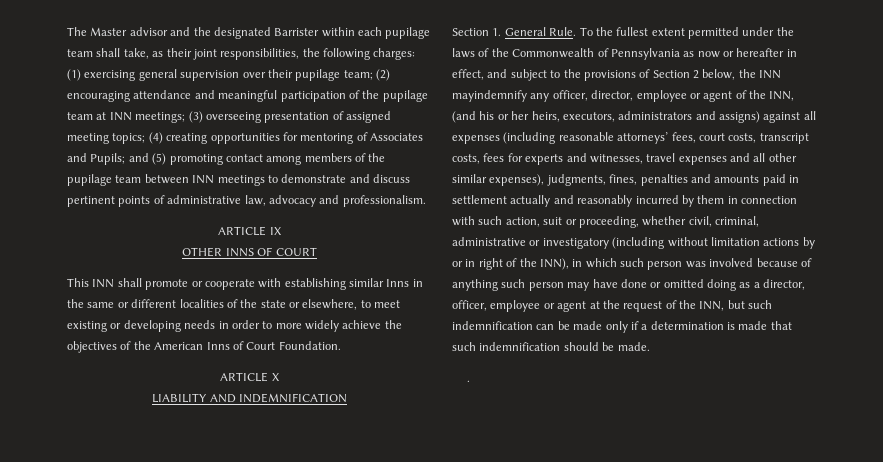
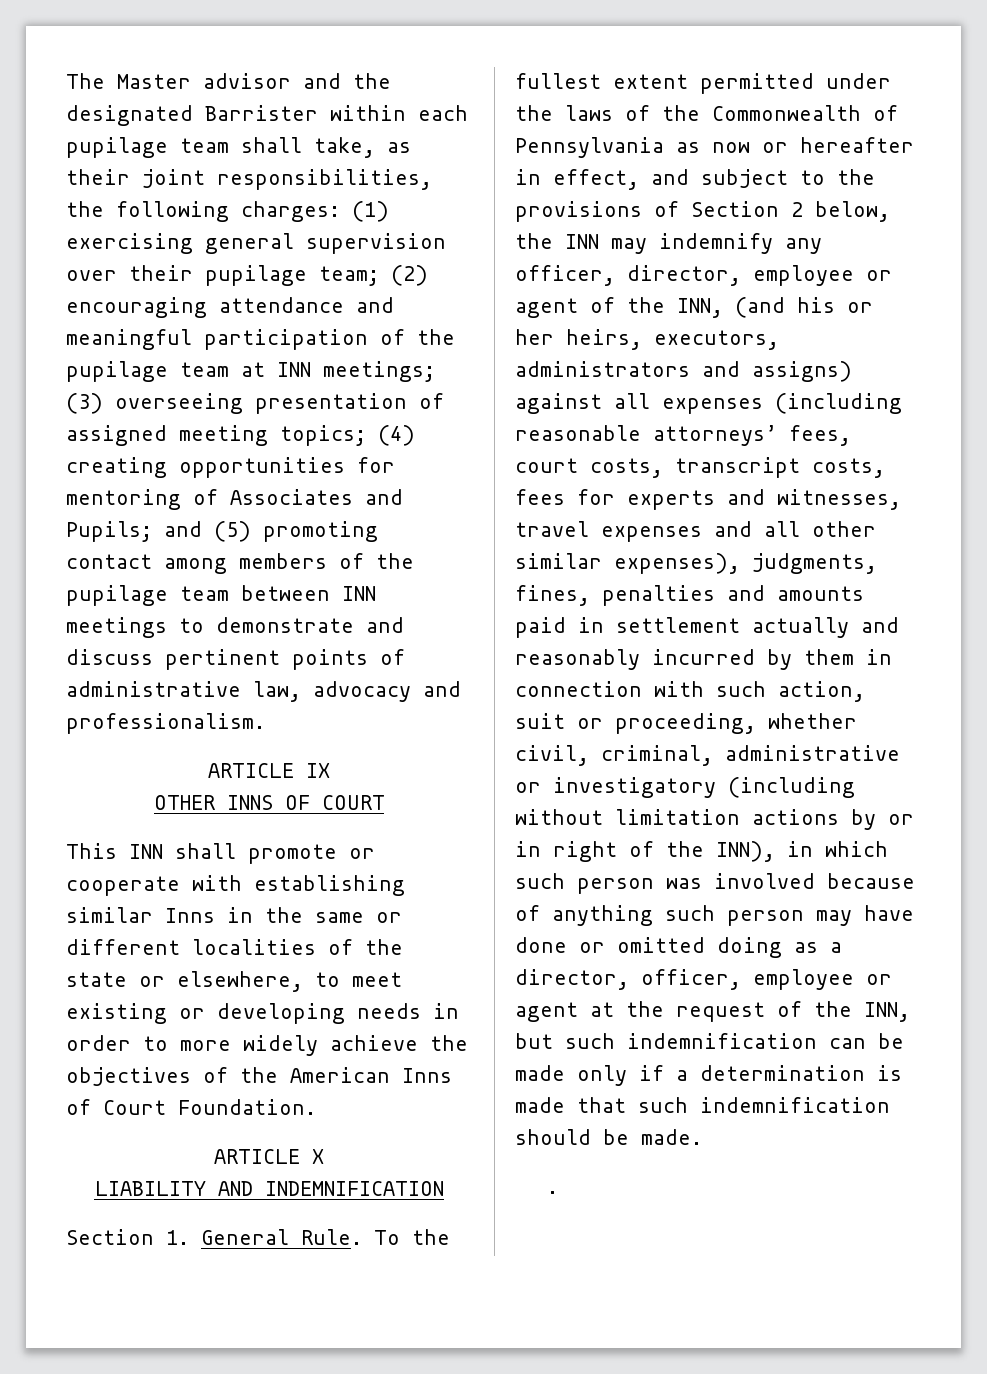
- To the fullest extent permitted under the laws of the Commonwealth of Pennsylvania as now or hereafter in effect, and subject to the provisions of Section 2 below, the INN mayindemnify any officer, director, employee or agent of the INN, (and his or her heirs, executors, administrators and assigns) against all expenses (including reasonable attorneys’ fees, court costs, transcript costs, fees for experts and witnesses, travel expenses and all other similar expenses), judgments, fines, penalties and amounts paid in settlement actually and reasonably incurred by them in connection with such action, suit or proceeding, whether civil, criminal, administrative or investigatory (including without limitation actions by or in right of the INN), in which such person was involved because of anything such person may have done or omitted doing as a director, officer, employee or agent at the request of the INN, but such indemnification can be made only if a determination is made that such indemnification should be made.
+ To the fullest extent permitted under the laws of the Commonwealth of Pennsylvania as now or hereafter in effect, and subject to the provisions of Section 2 below, the INN may indemnify any officer, director, employee or agent of the INN, (and his or her heirs, executors, administrators and assigns) against all expenses (including reasonable attorneys’ fees, court costs, transcript costs, fees for experts and witnesses, travel expenses and all other similar expenses), judgments, fines, penalties and amounts paid in settlement actually and reasonably incurred by them in connection with such action, suit or proceeding, whether civil, criminal, administrative or investigatory (including without limitation actions by or in right of the INN), in which such person was involved because of anything such person may have done or omitted doing as a director, officer, employee or agent at the request of the INN, but such indemnification can be made only if a determination is made that such indemnification should be made.

